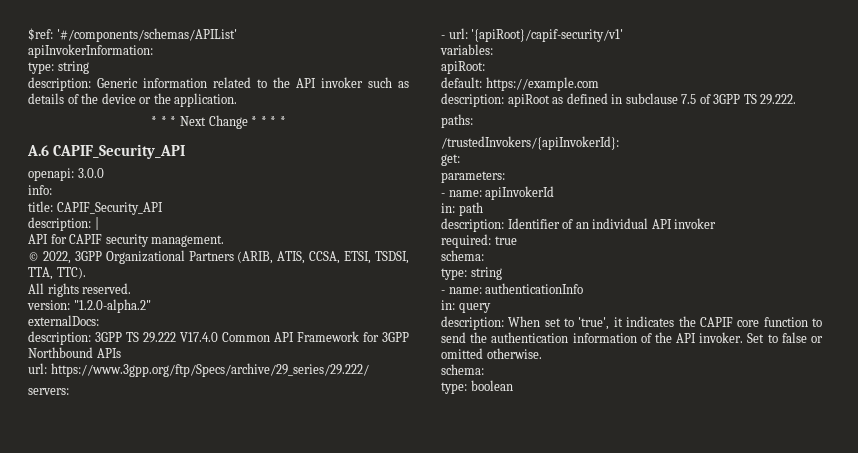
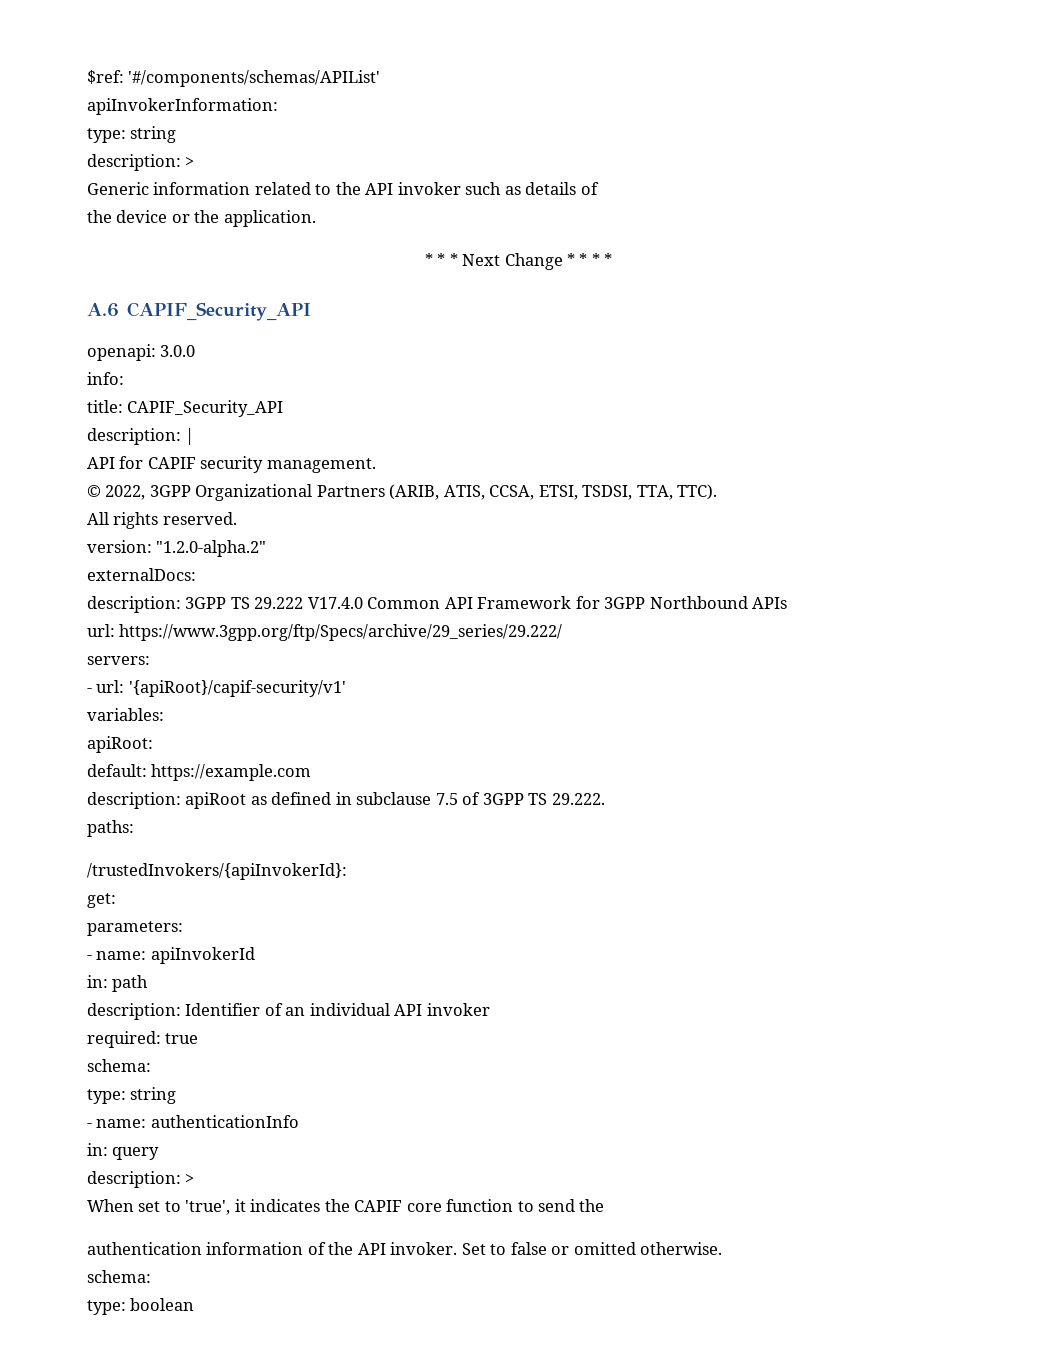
  apiInvokerInformation:
  type: string
- description: Generic information related to the API invoker such as details of the device or the application.
+ description: >
+ Generic information related to the API invoker such as details of
+ the device or the application.
  in: query
- description: When set to 'true', it indicates the CAPIF core function to send the authentication information of the API invoker.
+ description: >
+ When set to 'true', it indicates the CAPIF core function to send the
+ authentication information of the API invoker.

